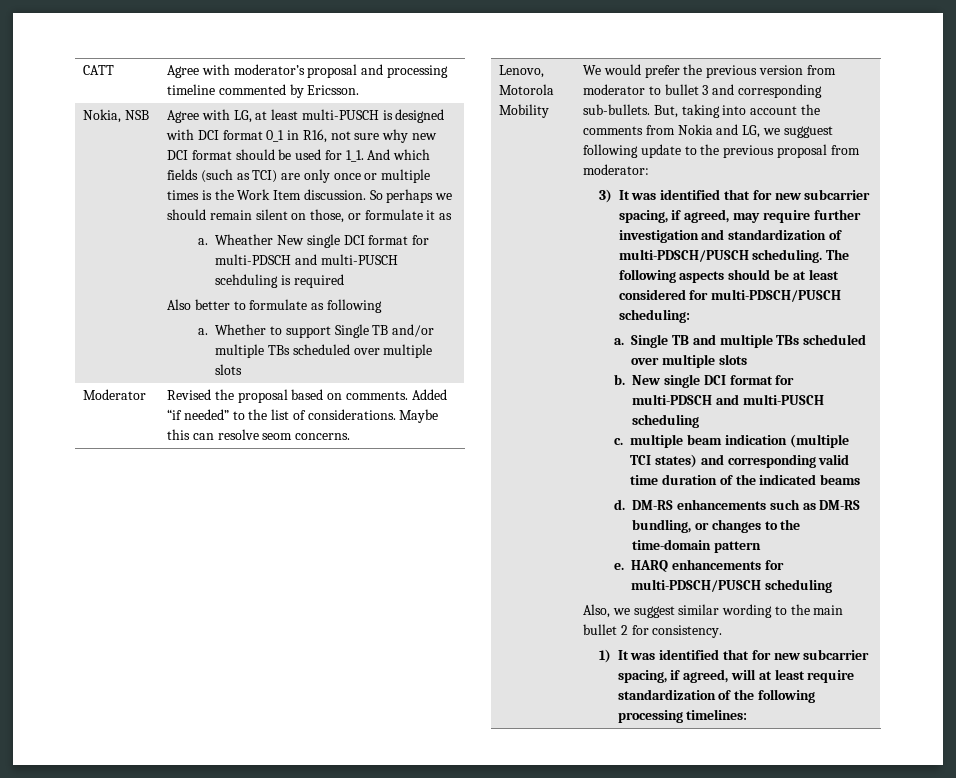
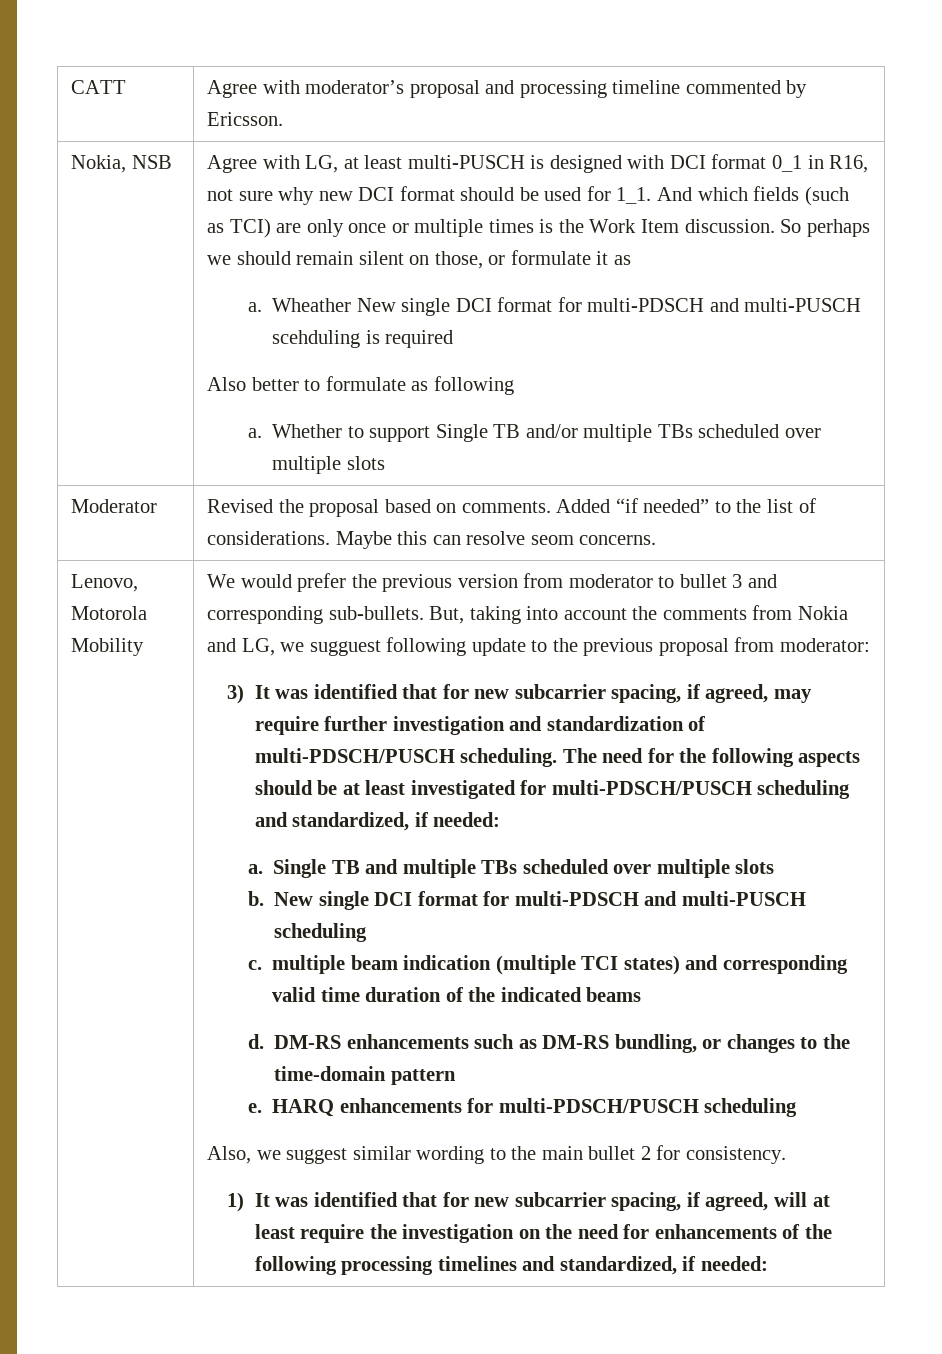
- The following aspects should be at least considered for multi-PDSCH/PUSCH scheduling:
+ The need for the following aspects should be at least investigated for multi-PDSCH/PUSCH scheduling and standardized, if needed:
- 1) It was identified that for new subcarrier spacing, if agreed, will at least require standardization of the following processing timelines:
+ 1) It was identified that for new subcarrier spacing, if agreed, will at least require the investigation on the need for enhancements of the following processing timelines and standardized, if needed:

